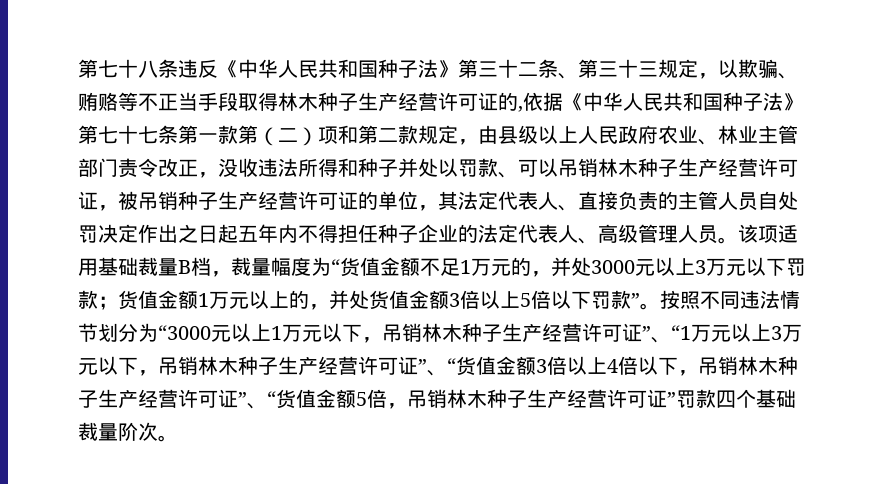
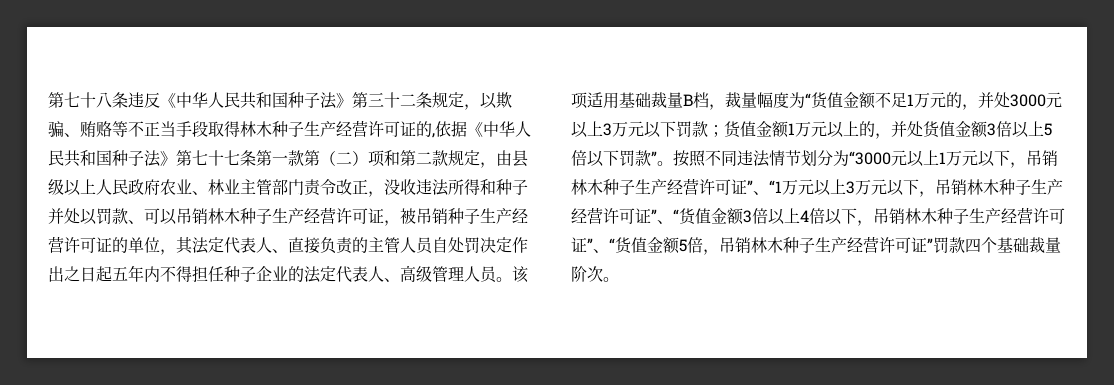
- 第七十八条违反《中华人民共和国种子法》第三十二条、第三十三规定，以欺骗、贿赂等不正当手段取得林木种子生产经营许可证的,依据《中华人民共和国种子法》第七十七条第一款第（二）项和第二款规定，由县级以上人民政府农业、林业主管部门责令改正，没收违法所得和种子并处以罚款、可以吊销林木种子生产经营许可证，被吊销种子生产经营许可证的单位，其法定代表人、直接负责的主管人员自处罚决定作出之日起五年内不得担任种子企业的法定代表人、高级管理人员。
+ 第七十八条违反《中华人民共和国种子法》第三十二条规定，以欺骗、贿赂等不正当手段取得林木种子生产经营许可证的,依据《中华人民共和国种子法》第七十七条第一款第（二）项和第二款规定，由县级以上人民政府农业、林业主管部门责令改正，没收违法所得和种子并处以罚款、可以吊销林木种子生产经营许可证，被吊销种子生产经营许可证的单位，其法定代表人、直接负责的主管人员自处罚决定作出之日起五年内不得担任种子企业的法定代表人、高级管理人员。

